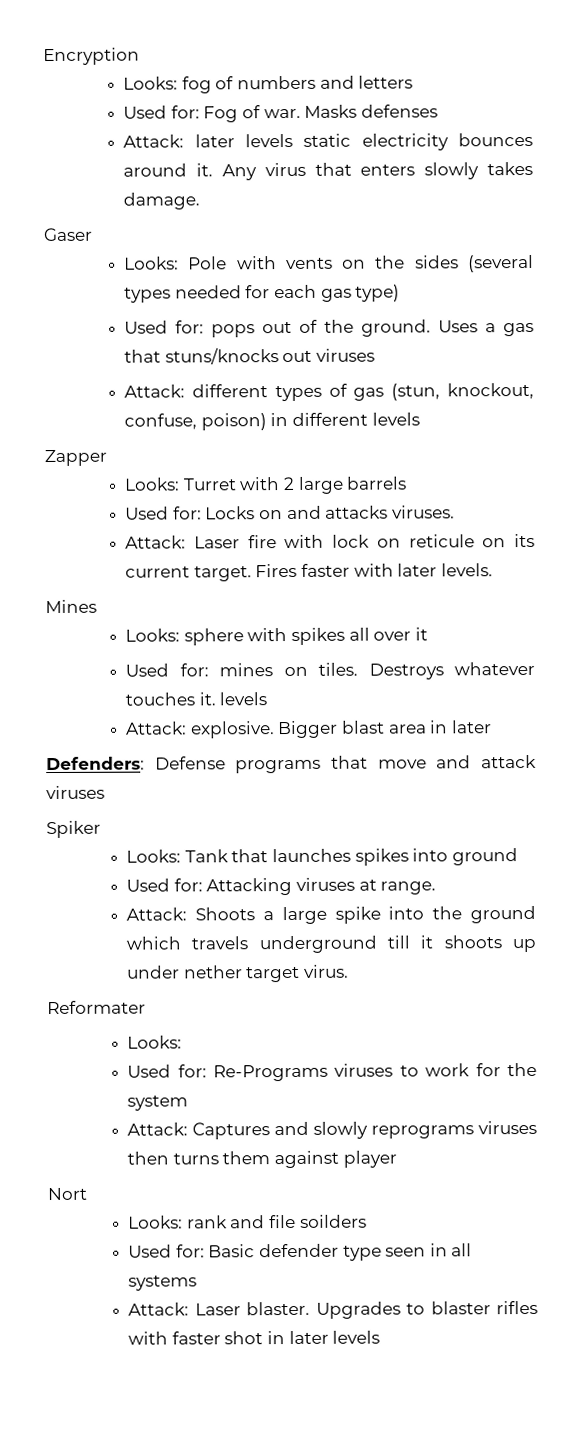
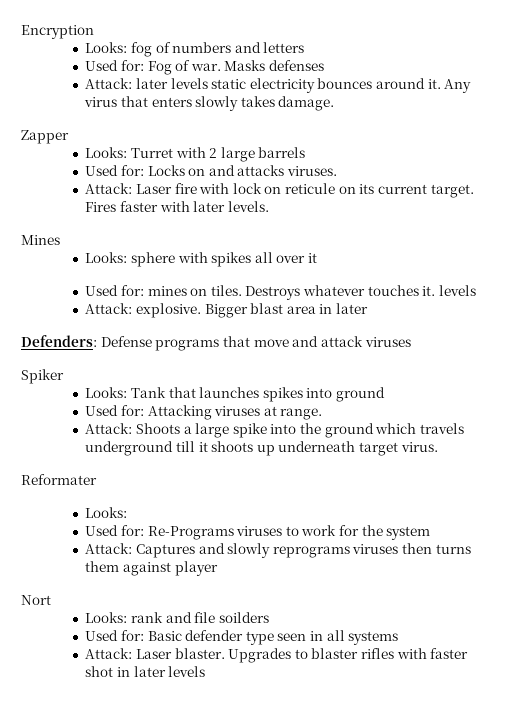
- Gaser
- Looks: Pole with vents on the sides (several types needed for each gas type)
- Used for: pops out of the ground. Uses a gas that stuns/knocks out viruses
- Attack: different types of gas (stun, knockout, confuse, poison) in different levels
- Attack: Shoots a large spike into the ground which travels underground till it shoots up under nether target virus.
+ Attack: Shoots a large spike into the ground which travels underground till it shoots up underneath target virus.

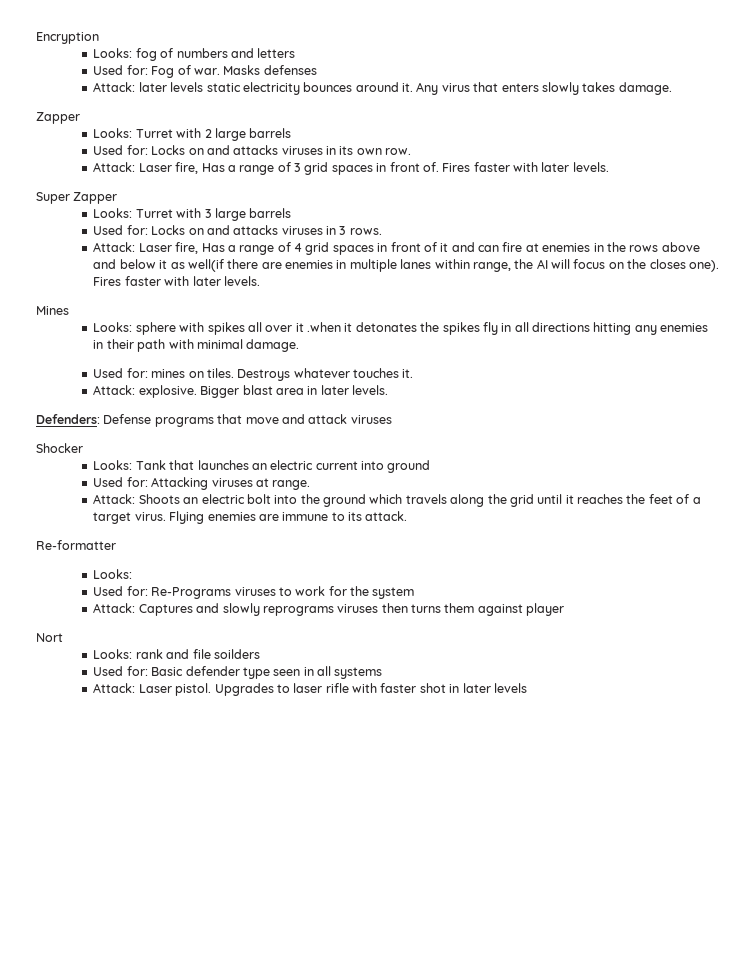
- Used for: Locks on and attacks viruses.
- Attack: Laser fire with lock on reticule on its current target.
+ Used for: Locks on and attacks viruses in its own row.
+ Attack: Laser fire, Has a range of 3 grid spaces in front of. Fires faster with later levels.
+ Super Zapper
+ Looks: Turret with 3 large barrels
+ Used for: Locks on and attacks viruses in 3 rows.
+ Attack: Laser fire, Has a range of 4 grid spaces in front of it and can fire at enemies in the rows above and below it as well(if there are enemies in multiple lanes within range, the AI will focus on the closes one).
- Looks: sphere with spikes all over it
+ Looks: sphere with spikes all over it .when it detonates the spikes fly in all directions hitting any enemies in their path with minimal damage.
- Destroys whatever touches it. levels
+ Destroys whatever touches it.
- Bigger blast area in later
+ Bigger blast area in later levels.
- Spiker
+ Shocker
- Looks: Tank that launches spikes into ground
+ Looks: Tank that launches an electric current into ground
- Attack: Shoots a large spike into the ground which travels underground till it shoots up underneath target virus.
- Reformater
+ Attack: Shoots an electric bolt into the ground which travels along the grid until it reaches the feet of a target virus. Flying enemies are immune to its attack.
+ Re-formatter
- Attack: Laser blaster.
+ Attack: Laser pistol.
- Upgrades to blaster rifles with faster shot in later levels
+ Upgrades to laser rifle with faster shot in later levels

